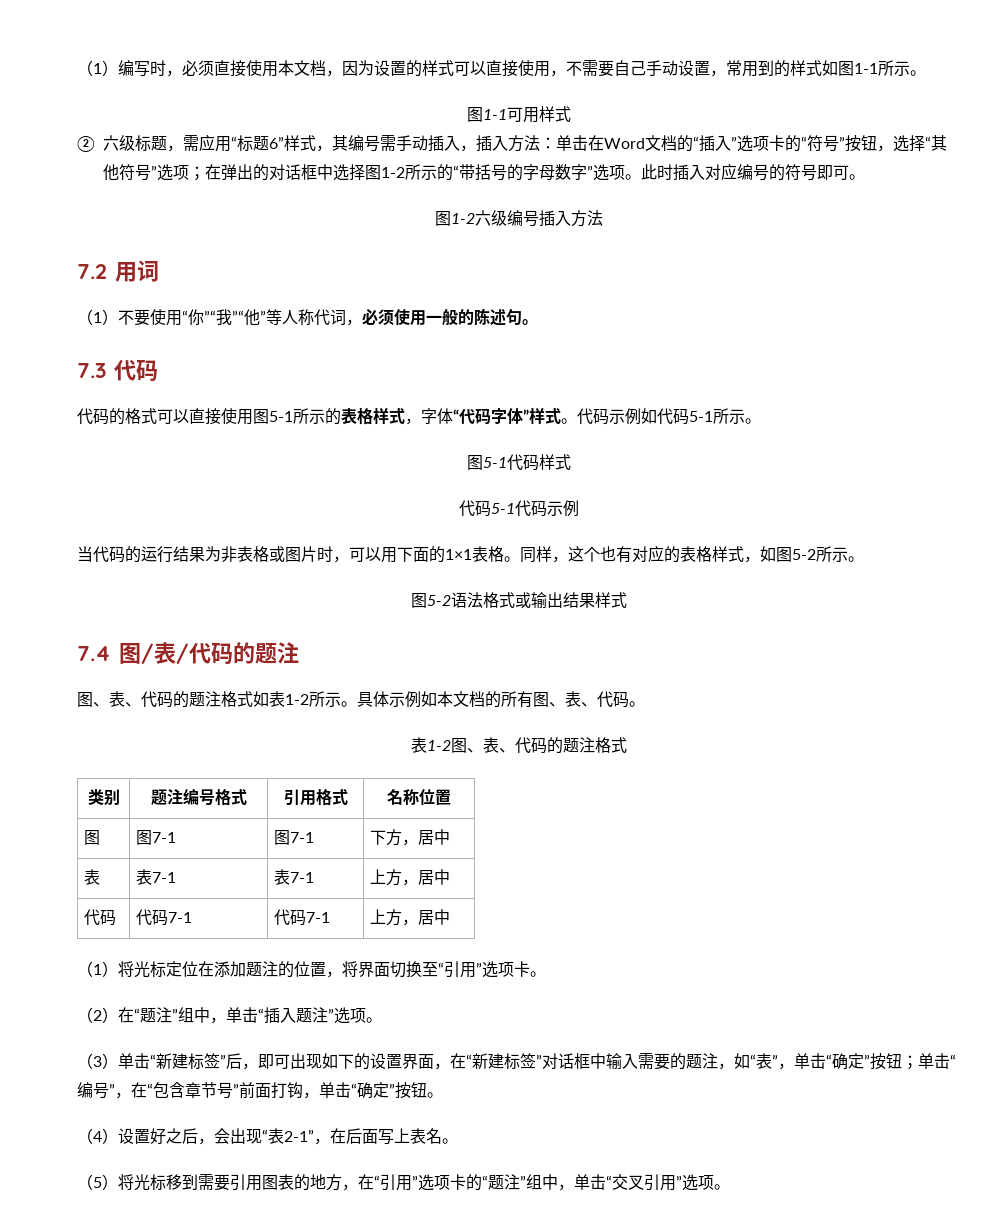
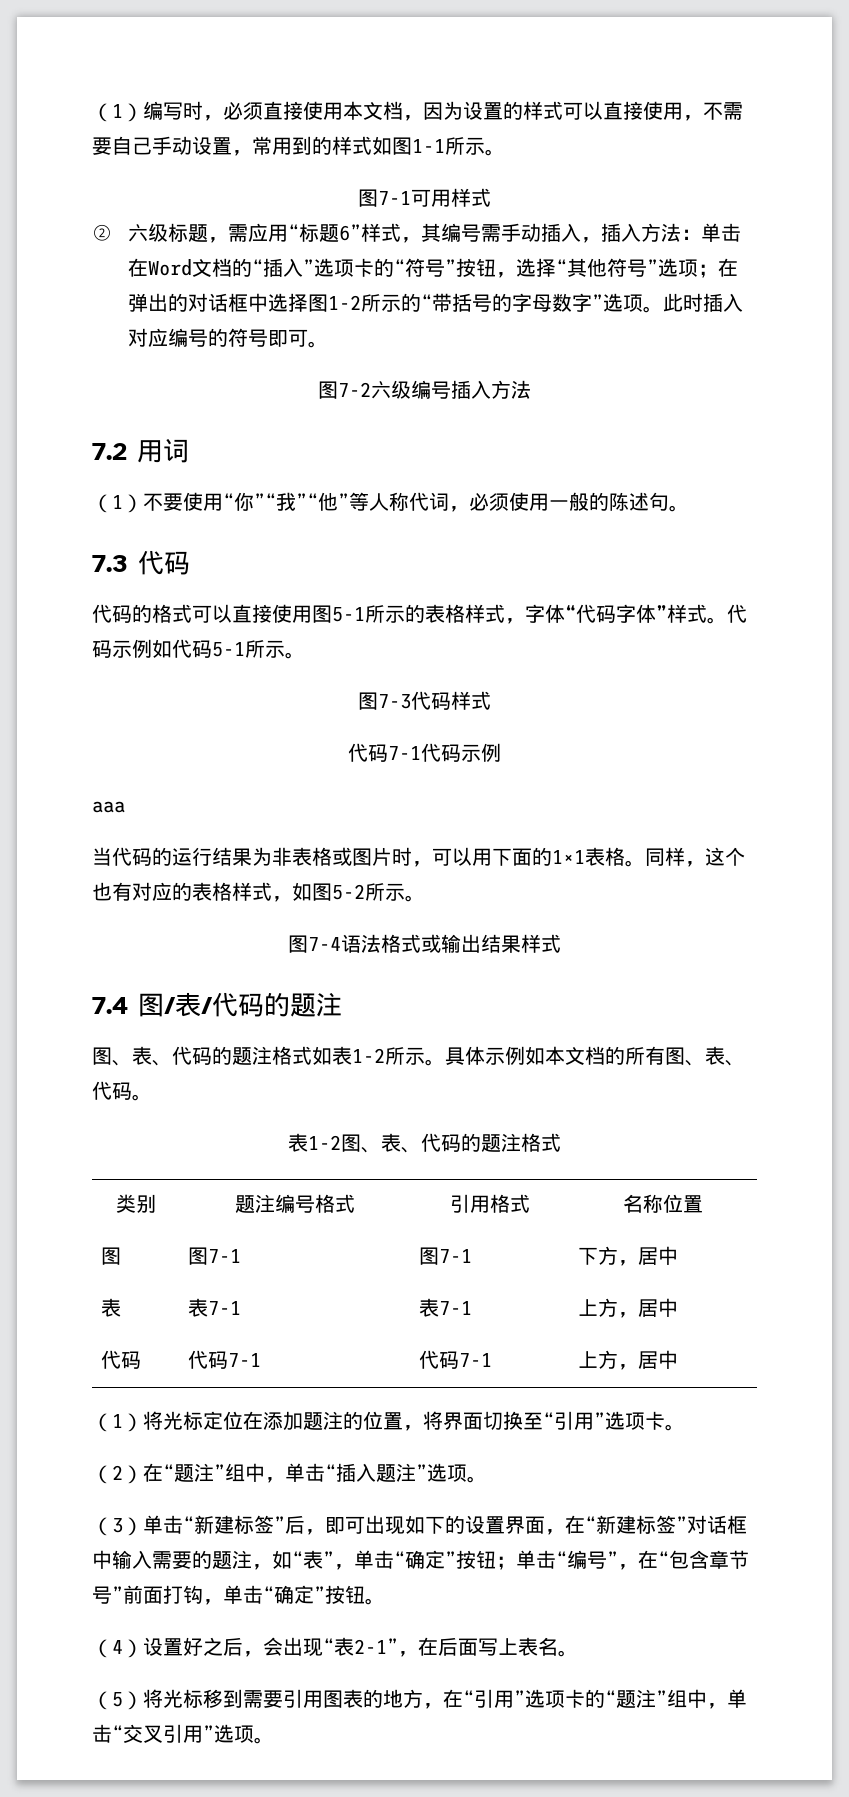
- 图1-1可用样式
+ 图7-1可用样式
- 图1-2六级编号插入方法
+ 图7-2六级编号插入方法
- 图5-1代码样式
+ 图7-3代码样式
- 代码5-1代码示例
+ 代码7-1代码示例
+ aaa
- 图5-2语法格式或输出结果样式
+ 图7-4语法格式或输出结果样式

